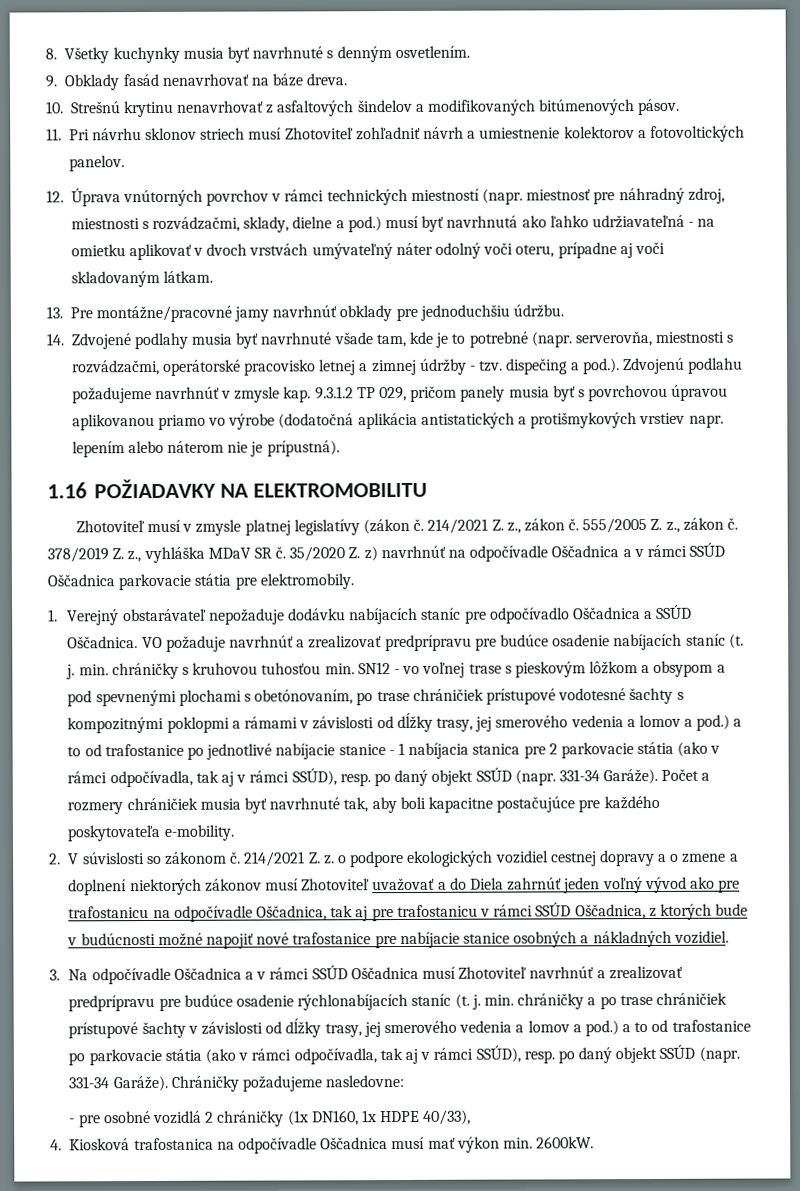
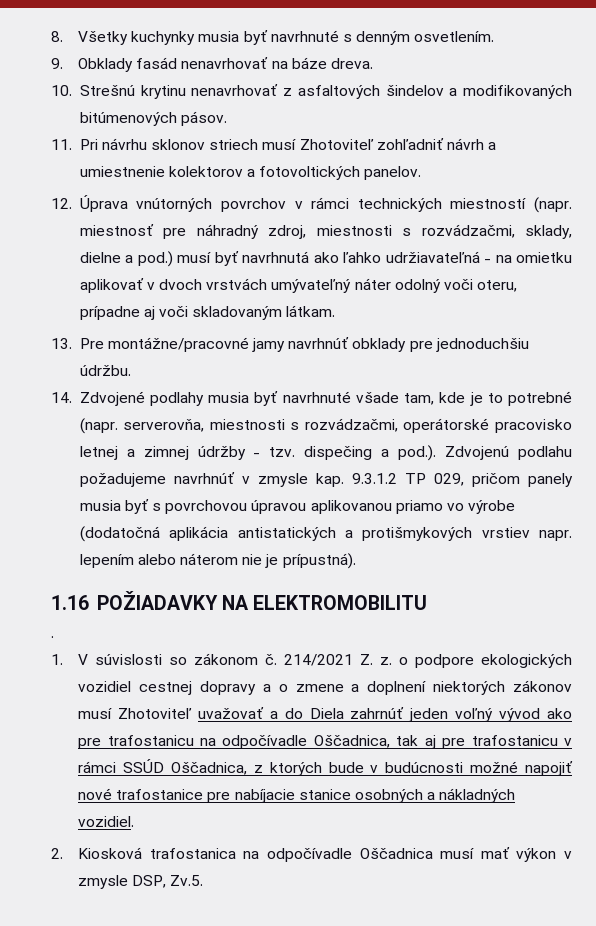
- Zhotoviteľ musí v zmysle platnej legislatívy (zákon č. 214/2021 Z. z., zákon č. 555/2005 Z. z., zákon č. 378/2019 Z. z., vyhláška MDaV SR č. 35/2020 Z. z) navrhnúť na odpočívadle Oščadnica a v rámci SSÚD Oščadnica parkovacie státia pre elektromobily.
- 1. Verejný obstarávateľ nepožaduje dodávku nabíjacích staníc pre odpočívadlo Oščadnica a SSÚD Oščadnica. VO požaduje navrhnúť a zrealizovať predprípravu pre budúce osadenie nabíjacích staníc (t. j. min. chráničky s kruhovou tuhosťou min. SN12 - vo voľnej trase s pieskovým lôžkom a obsypom a pod spevnenými plochami s obetónovaním, po trase chráničiek prístupové vodotesné šachty s kompozitnými poklopmi a rámami v závislosti od dĺžky trasy, jej smerového vedenia a lomov a pod.) a to od trafostanice po jednotlivé nabíjacie stanice - 1 nabíjacia stanica pre 2 parkovacie státia (ako v rámci odpočívadla, tak aj v rámci SSÚD), resp. po daný objekt SSÚD (napr. 331-34 Garáže). Počet a rozmery chráničiek musia byť navrhnuté tak, aby boli kapacitne postačujúce pre každého poskytovateľa e-mobility.
- 2. V súvislosti so zákonom č.
+ .
+ 1. V súvislosti so zákonom č.
- 3. Na odpočívadle Oščadnica a v rámci SSÚD Oščadnica musí Zhotoviteľ navrhnúť a zrealizovať predprípravu pre budúce osadenie rýchlonabíjacích staníc (t. j. min. chráničky a po trase chráničiek prístupové šachty v závislosti od dĺžky trasy, jej smerového vedenia a lomov a pod.) a to od trafostanice po parkovacie státia (ako v rámci odpočívadla, tak aj v rámci SSÚD), resp. po daný objekt SSÚD (napr. 331-34 Garáže). Chráničky požadujeme nasledovne:
- - pre osobné vozidlá 2 chráničky (1x DN160, 1x HDPE 40/33),
- 4. Kiosková trafostanica na odpočívadle Oščadnica musí mať výkon min. 2600kW.
+ 2. Kiosková trafostanica na odpočívadle Oščadnica musí mať výkon v zmysle DSP, Zv.5.

